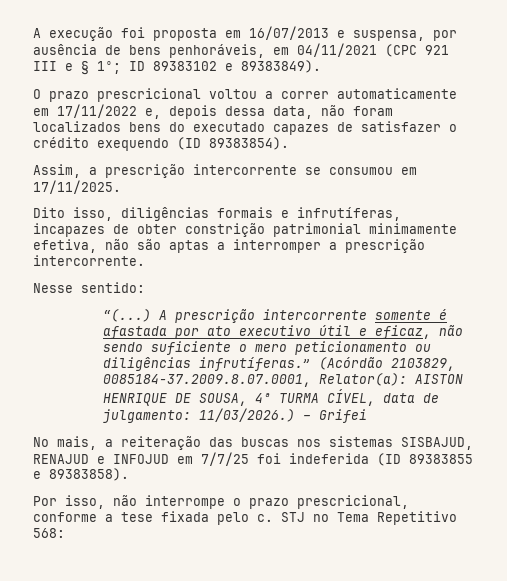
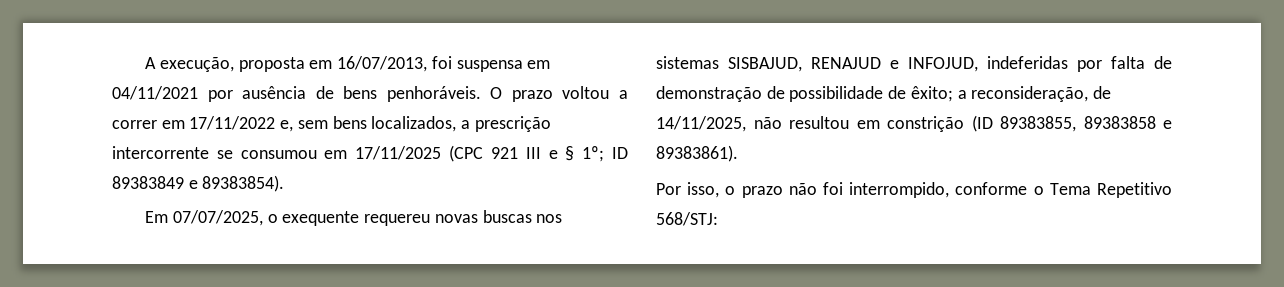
- A execução foi proposta em 16/07/2013 e suspensa, por ausência de bens penhoráveis, em 04/11/2021 (CPC 921 III e § 1º; ID 89383102 e 89383849).
- O prazo prescricional voltou a correr automaticamente em 17/11/2022 e, depois dessa data, não foram localizados bens do executado capazes de satisfazer o crédito exequendo (ID 89383854).
- Assim, a prescrição intercorrente se consumou em 17/11/2025.
- Dito isso, diligências formais e infrutíferas, incapazes de obter constrição patrimonial minimamente efetiva, não são aptas a interromper a prescrição intercorrente.
- Nesse sentido:
- “(...) A prescrição intercorrente somente é afastada por ato executivo útil e eficaz, não sendo suficiente o mero peticionamento ou diligências infrutíferas.” (Acórdão 2103829, 0085184-37.2009.8.07.0001, Relator(a): AISTON HENRIQUE DE SOUSA, 4ª TURMA CÍVEL, data de julgamento: 11/03/2026.) – Grifei
- No mais, a reiteração das buscas nos sistemas SISBAJUD, RENAJUD e INFOJUD em 7/7/25 foi indeferida (ID 89383855 e 89383858).
- Por isso, não interrompe o prazo prescricional, conforme a tese fixada pelo c. STJ no Tema Repetitivo 568:
+ A execução, proposta em 16/07/2013, foi suspensa em 04/11/2021 por ausência de bens penhoráveis. O prazo voltou a correr em 17/11/2022 e, sem bens localizados, a prescrição intercorrente se consumou em 17/11/2025 (CPC 921 III e § 1º; ID 89383849 e 89383854).
+ Em 07/07/2025, o exequente requereu novas buscas nos sistemas SISBAJUD, RENAJUD e INFOJUD, indeferidas por falta de demonstração de possibilidade de êxito; a reconsideração, de 14/11/2025, não resultou em constrição (ID 89383855, 89383858 e 89383861).
+ Por isso, o prazo não foi interrompido, conforme o Tema Repetitivo 568/STJ:

